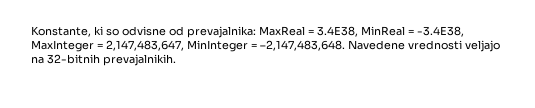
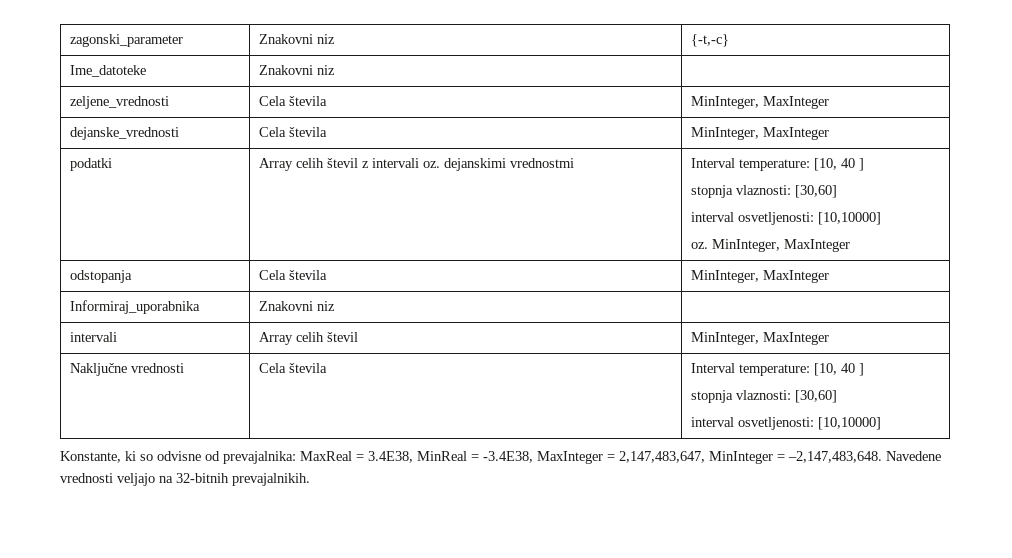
+ zagonski_parameter | Znakovni niz | {-t,-c}
+ Ime_datoteke | Znakovni niz |
+ zeljene_vrednosti | Cela števila | MinInteger, MaxInteger
+ dejanske_vrednosti | Cela števila | MinInteger, MaxInteger
+ podatki | Array celih števil z intervali oz. dejanskimi vrednostmi | Interval temperature: [10, 40 ]
+ stopnja vlaznosti: [30,60]
+ interval osvetljenosti: [10,10000]
+ oz. MinInteger, MaxInteger
+ odstopanja | Cela števila | MinInteger, MaxInteger
+ Informiraj_uporabnika | Znakovni niz |
+ intervali | Array celih števil | MinInteger, MaxInteger
+ Naključne vrednosti | Cela števila | Interval temperature: [10, 40 ]
+ stopnja vlaznosti: [30,60]
+ interval osvetljenosti: [10,10000]

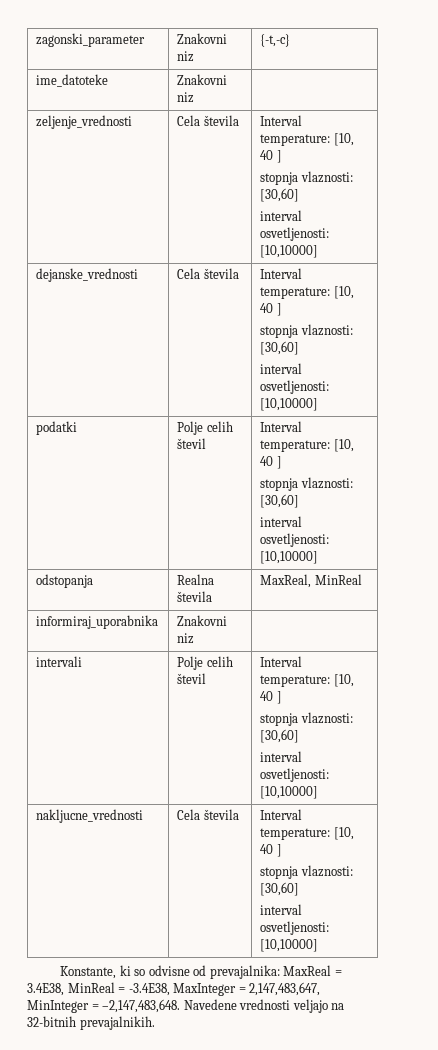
- Ime_datoteke | Znakovni niz |
- zeljene_vrednosti | Cela števila | MinInteger, MaxInteger
- dejanske_vrednosti | Cela števila | MinInteger, MaxInteger
- podatki | Array celih števil z intervali oz. dejanskimi vrednostmi | Interval temperature: [10, 40 ]
+ ime_datoteke | Znakovni niz |
+ zeljenje_vrednosti | Cela števila | Interval temperature: [10, 40 ]
  stopnja vlaznosti: [30,60]
  interval osvetljenosti: [10,10000]
- oz. MinInteger, MaxInteger
- odstopanja | Cela števila | MinInteger, MaxInteger
- Informiraj_uporabnika | Znakovni niz |
+ dejanske_vrednosti | Cela števila | Interval temperature: [10, 40 ]
+ stopnja vlaznosti: [30,60]
+ interval osvetljenosti: [10,10000]
+ podatki | Polje celih števil | Interval temperature: [10, 40 ]
+ stopnja vlaznosti: [30,60]
+ interval osvetljenosti: [10,10000]
+ odstopanja | Realna števila | MaxReal, MinReal
+ informiraj_uporabnika | Znakovni niz |
- intervali | Array celih števil | MinInteger, MaxInteger
- Naključne vrednosti | Cela števila | Interval temperature: [10, 40 ]
+ intervali | Polje celih števil | Interval temperature: [10, 40 ]
+ stopnja vlaznosti: [30,60]
+ interval osvetljenosti: [10,10000]
+ nakljucne_vrednosti | Cela števila | Interval temperature: [10, 40 ]

